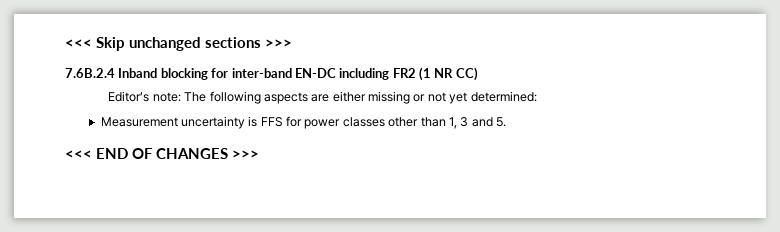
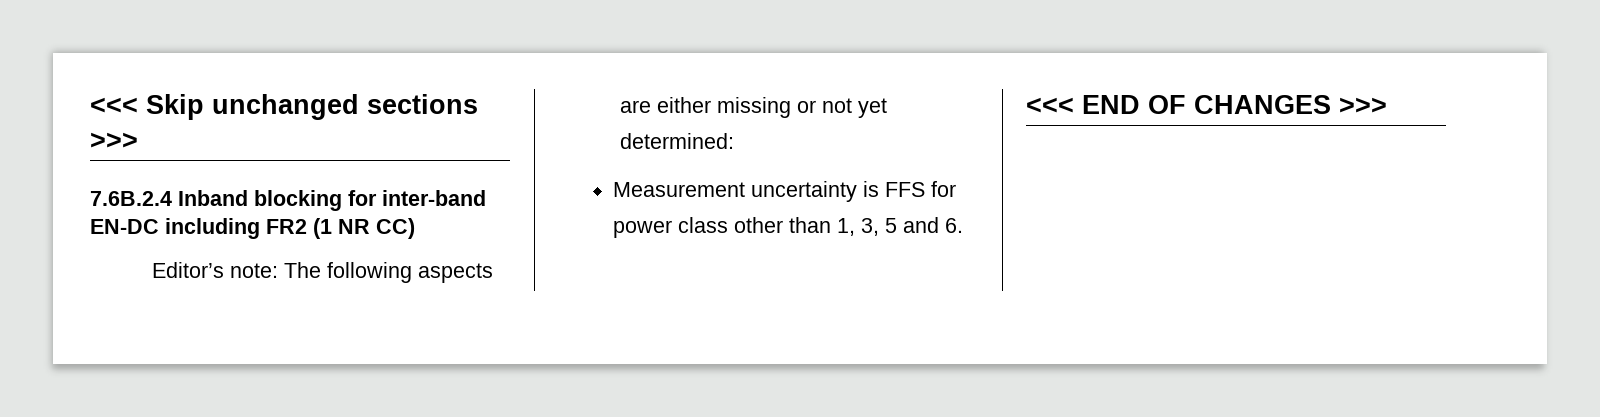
- Measurement uncertainty is FFS for power classes other than 1, 3 and 5.
+ Measurement uncertainty is FFS for power class other than 1, 3, 5 and 6.

